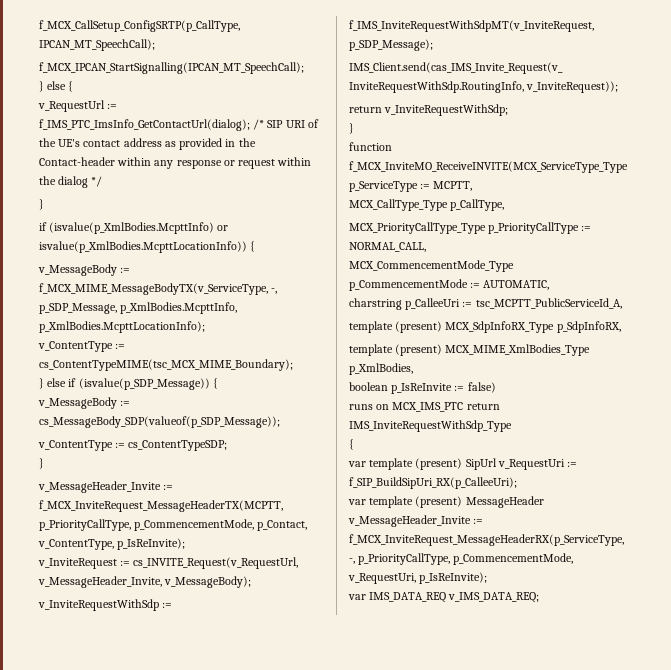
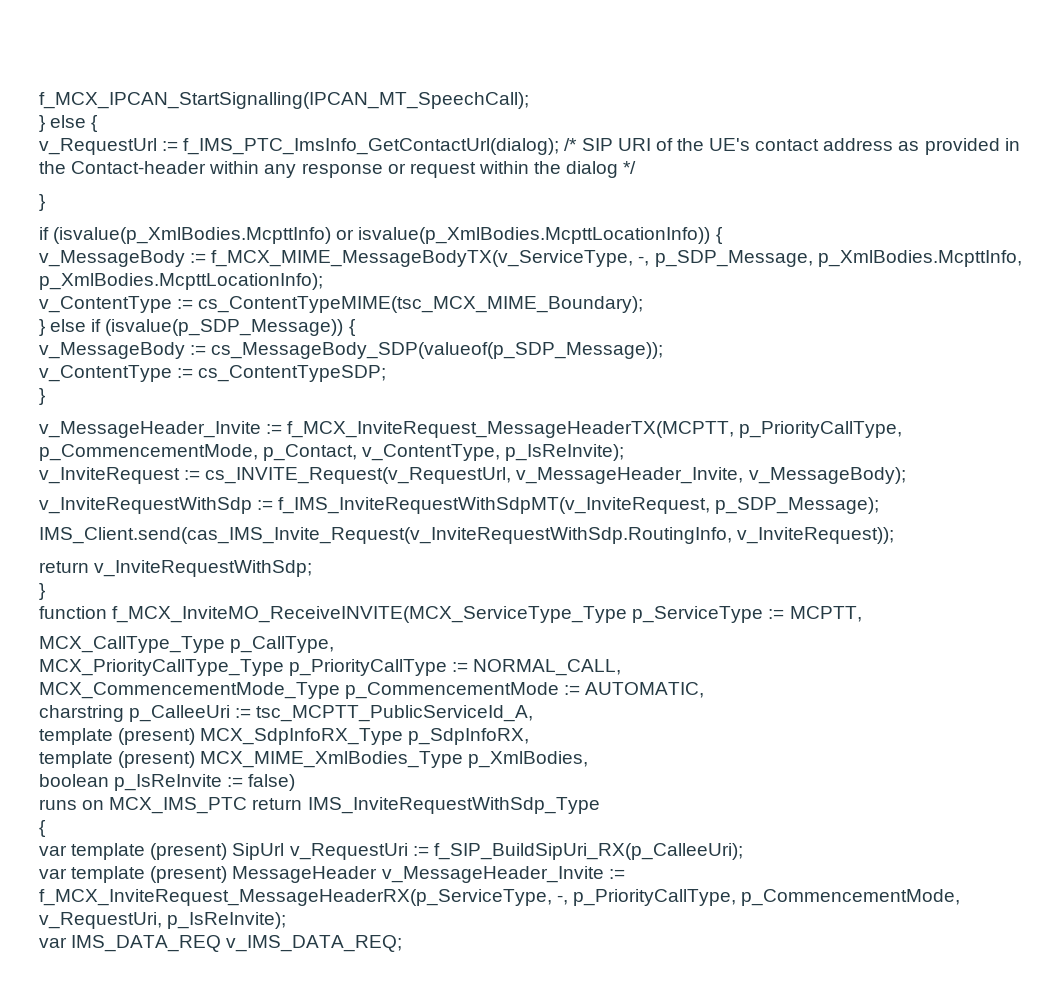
- f_MCX_CallSetup_ConfigSRTP(p_CallType, IPCAN_MT_SpeechCall);

